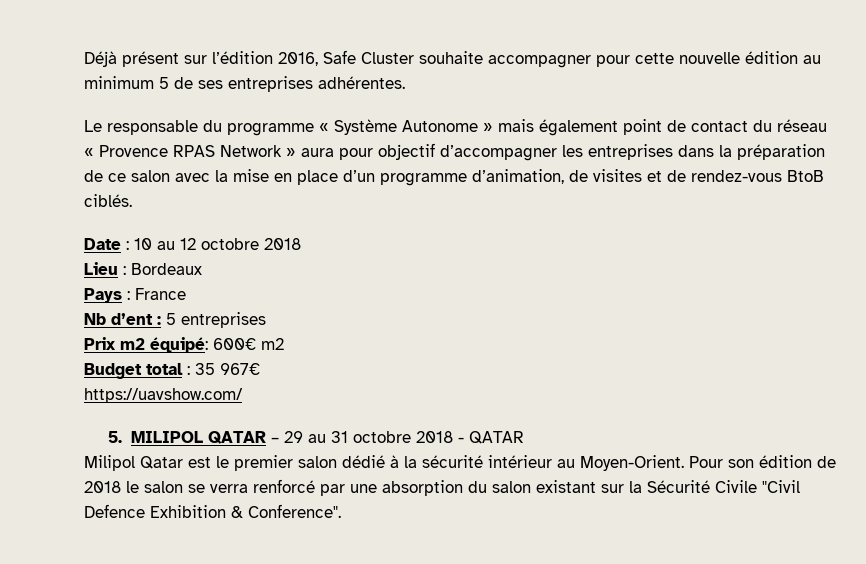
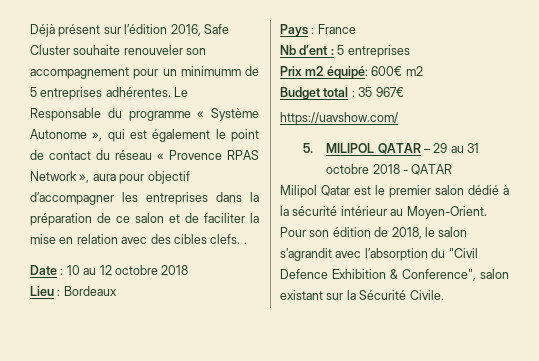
- Déjà présent sur l’édition 2016, Safe Cluster souhaite accompagner pour cette nouvelle édition au minimum 5 de ses entreprises adhérentes.
- Le responsable du programme « Système Autonome » mais également point de contact du réseau « Provence RPAS Network » aura pour objectif d’accompagner les entreprises dans la préparation de ce salon avec la mise en place d’un programme d’animation, de visites et de rendez-vous BtoB ciblés.
+ Déjà présent sur l’édition 2016, Safe Cluster souhaite renouveler son accompagnement pour un minimumm de 5 entreprises adhérentes. Le Responsable du programme « Système Autonome », qui est également le point de contact du réseau « Provence RPAS Network », aura pour objectif d’accompagner les entreprises dans la préparation de ce salon et de faciliter la mise en relation avec des cibles clefs. .
- Pour son édition de 2018 le salon se verra renforcé par une absorption du salon existant sur la Sécurité Civile "Civil Defence Exhibition & Conference".
+ Pour son édition de 2018, le salon s’agrandit avec l’absorption du "Civil Defence Exhibition & Conference", salon existant sur la Sécurité Civile.

